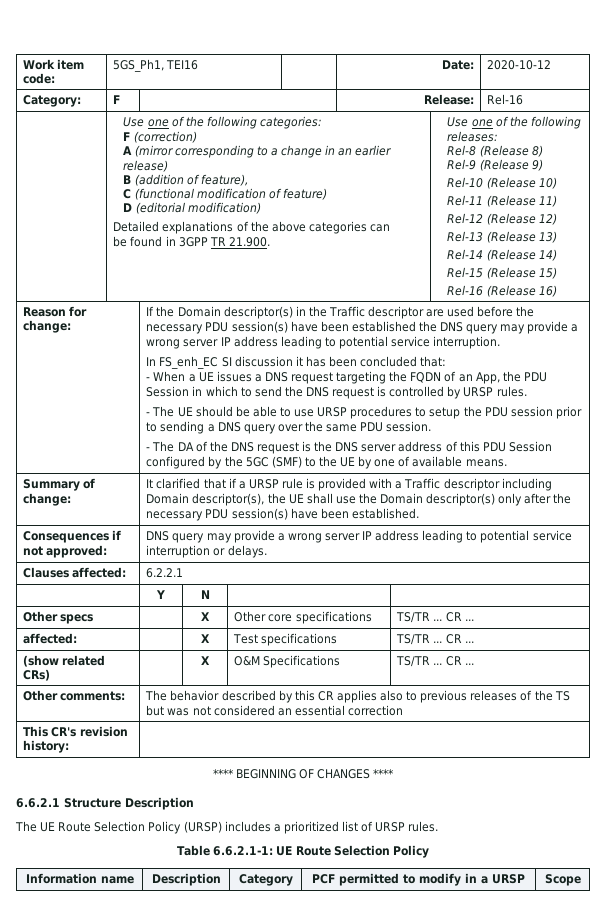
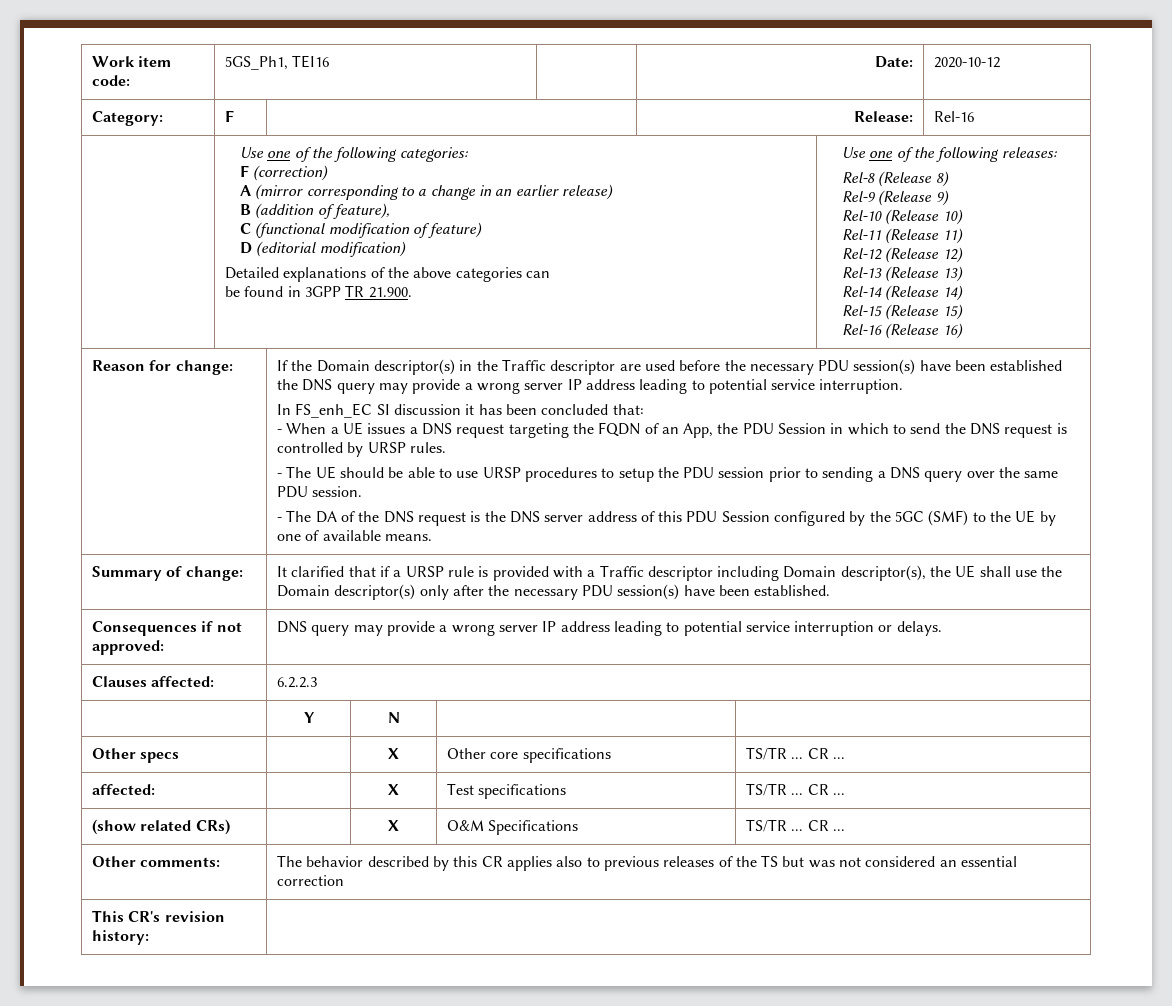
- Clauses affected: | 6.2.2.1
+ Clauses affected: | 6.2.2.3
- **** BEGINNING OF CHANGES ****
- 6.6.2.1 Structure Description
- The UE Route Selection Policy (URSP) includes a prioritized list of URSP rules.
- Table 6.6.2.1-1: UE Route Selection Policy
- Information name | Description | Category | PCF permitted to modify in a URSP | Scope

